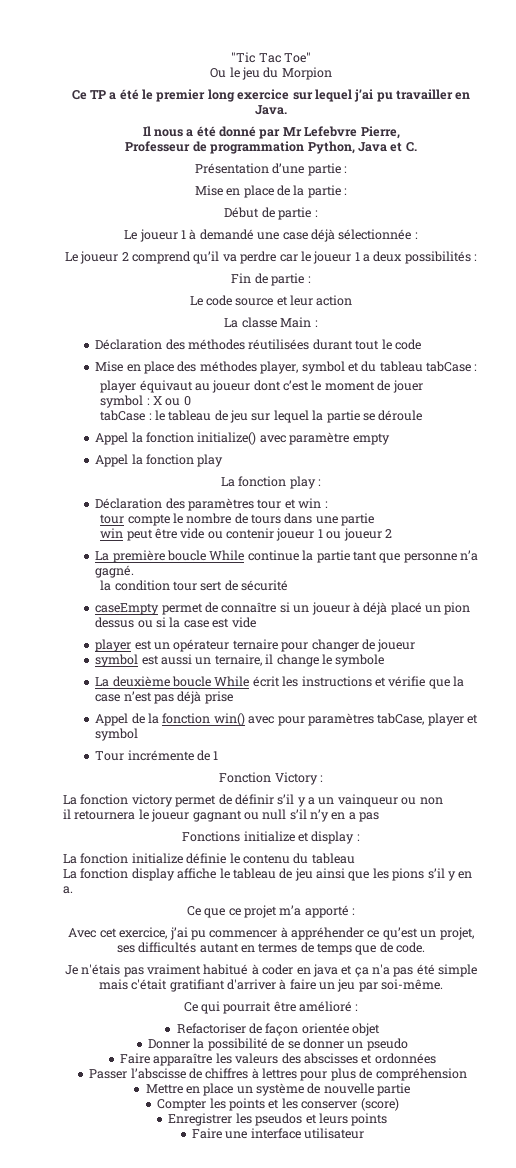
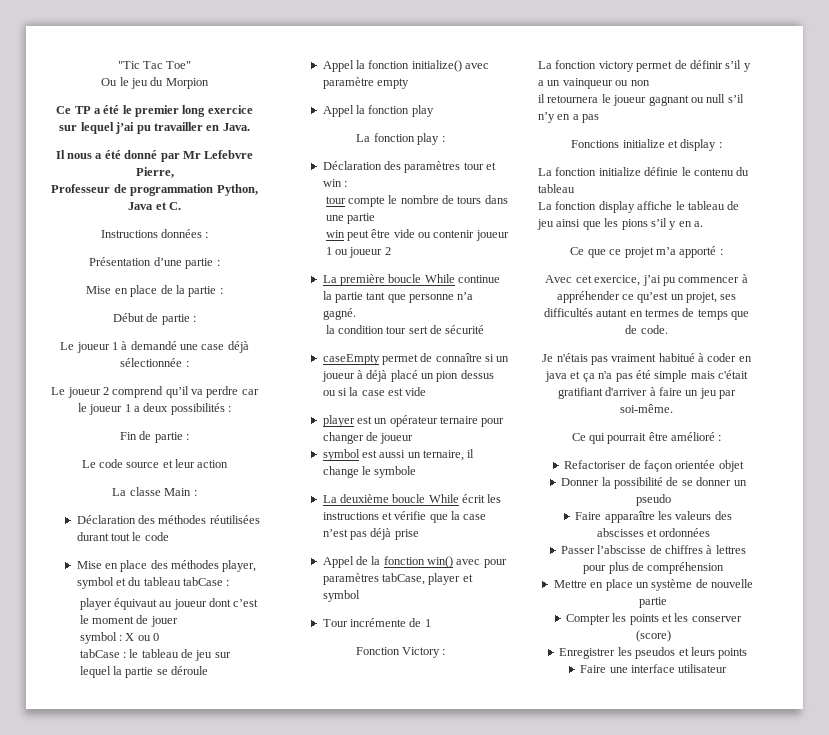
+ Instructions données :

